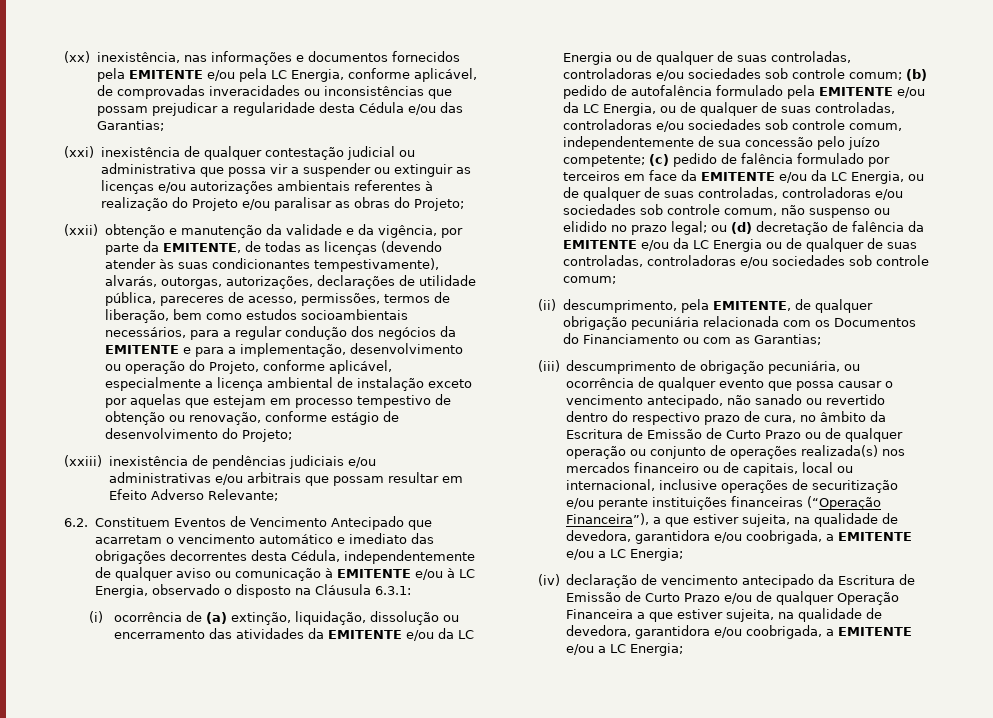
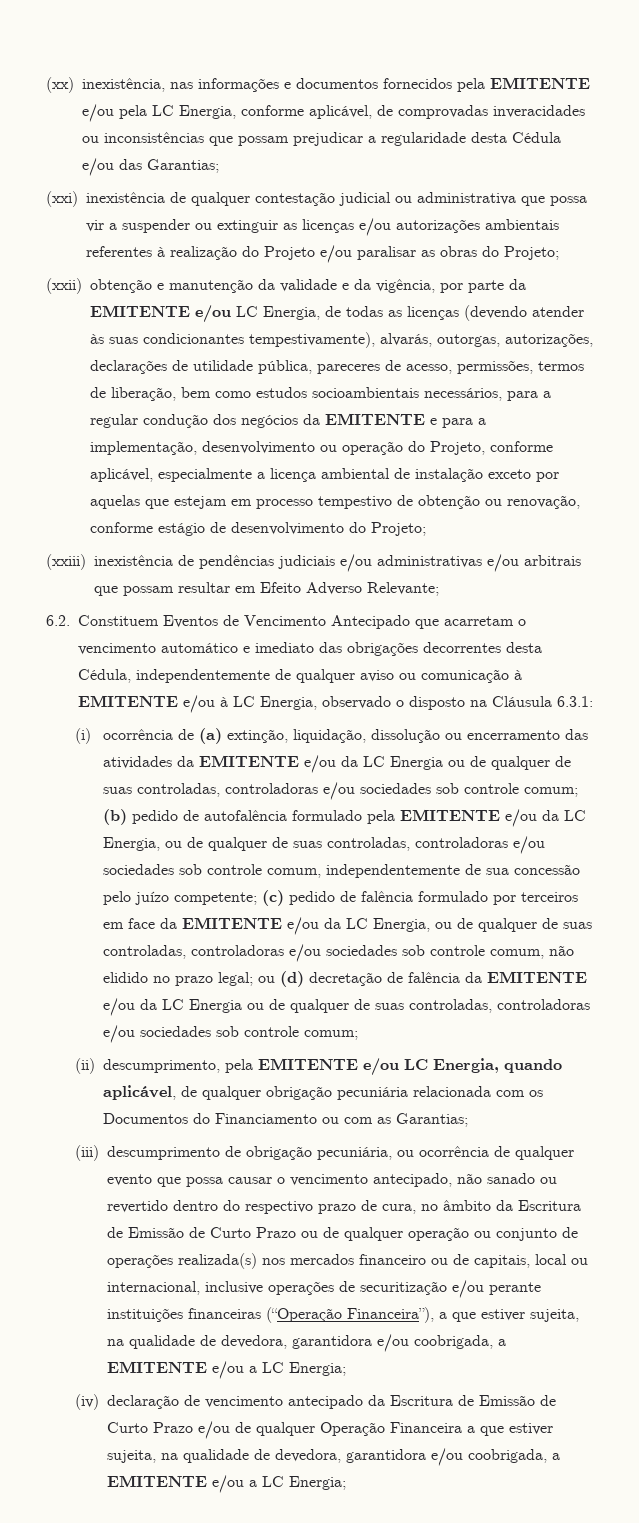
- (xxii) obtenção e manutenção da validade e da vigência, por parte da EMITENTE, de todas as licenças (devendo atender às suas condicionantes tempestivamente), alvarás, outorgas, autorizações, declarações de utilidade pública, pareceres de acesso, permissões, termos de liberação, bem como estudos socioambientais necessários, para a regular condução dos negócios da EMITENTE e para a implementação, desenvolvimento ou operação do Projeto, conforme aplicável, especialmente a licença ambiental de instalação exceto por aquelas que estejam em processo tempestivo de obtenção ou renovação, conforme estágio de desenvolvimento do Projeto;
+ (xxii) obtenção e manutenção da validade e da vigência, por parte da EMITENTE e/ou LC Energia, de todas as licenças (devendo atender às suas condicionantes tempestivamente), alvarás, outorgas, autorizações, declarações de utilidade pública, pareceres de acesso, permissões, termos de liberação, bem como estudos socioambientais necessários, para a regular condução dos negócios da EMITENTE e para a implementação, desenvolvimento ou operação do Projeto, conforme aplicável, especialmente a licença ambiental de instalação exceto por aquelas que estejam em processo tempestivo de obtenção ou renovação, conforme estágio de desenvolvimento do Projeto;
- (c) pedido de falência formulado por terceiros em face da EMITENTE e/ou da LC Energia, ou de qualquer de suas controladas, controladoras e/ou sociedades sob controle comum, não suspenso ou elidido no prazo legal;
+ (c) pedido de falência formulado por terceiros em face da EMITENTE e/ou da LC Energia, ou de qualquer de suas controladas, controladoras e/ou sociedades sob controle comum, não elidido no prazo legal;
- (ii) descumprimento, pela EMITENTE, de qualquer obrigação pecuniária relacionada com os Documentos do Financiamento ou com as Garantias;
+ (ii) descumprimento, pela EMITENTE e/ou LC Energia, quando aplicável, de qualquer obrigação pecuniária relacionada com os Documentos do Financiamento ou com as Garantias;

